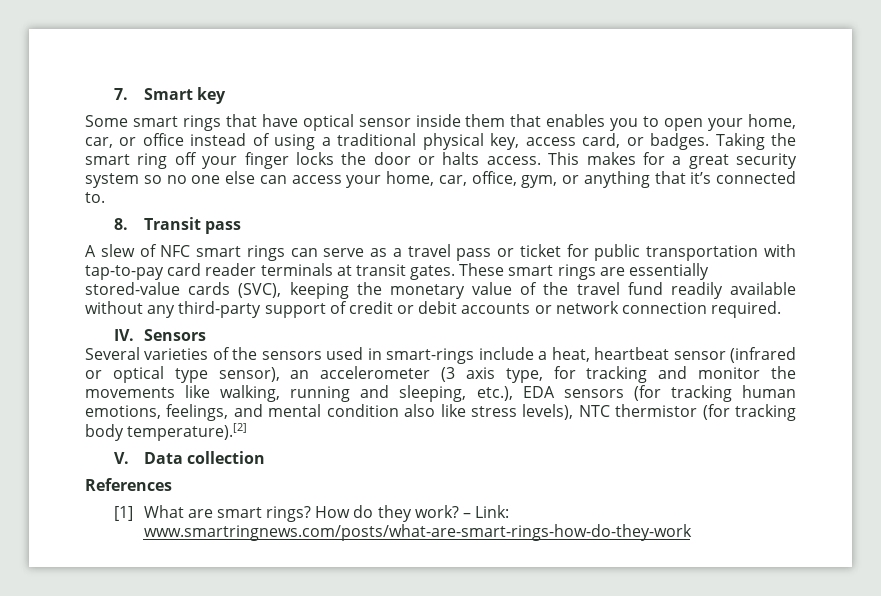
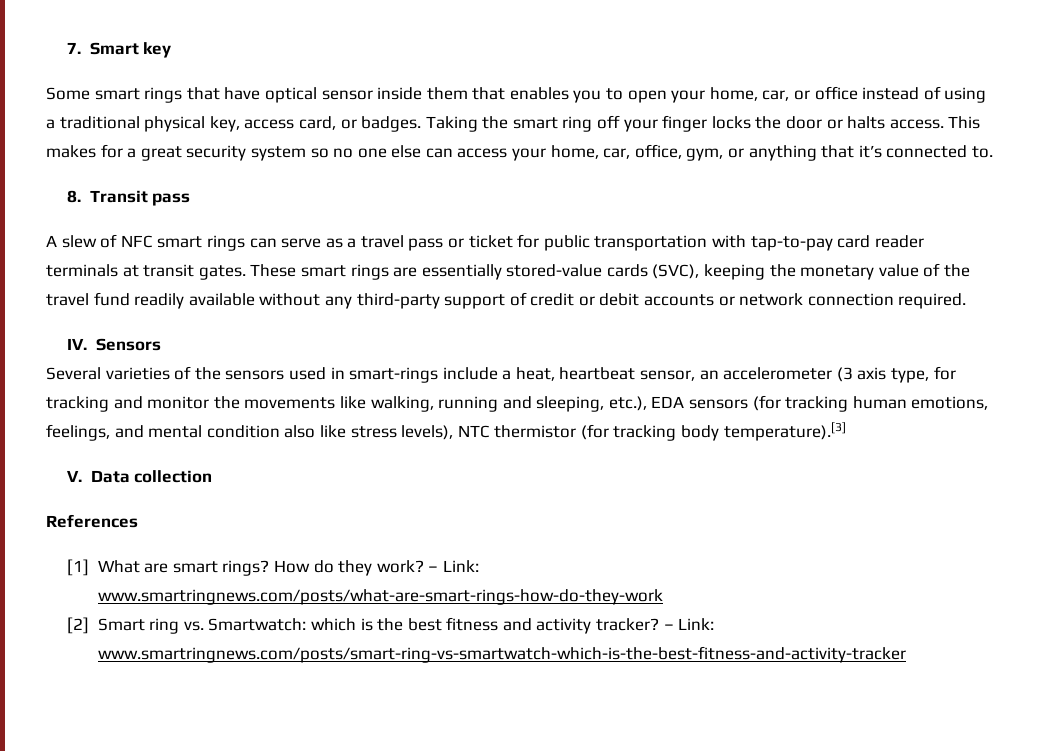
- Several varieties of the sensors used in smart-rings include a heat, heartbeat sensor (infrared or optical type sensor), an accelerometer (3 axis type, for tracking and monitor the movements like walking, running and sleeping, etc.), EDA sensors (for tracking human emotions, feelings, and mental condition also like stress levels), NTC thermistor (for tracking body temperature).[2]
+ Several varieties of the sensors used in smart-rings include a heat, heartbeat sensor, an accelerometer (3 axis type, for tracking and monitor the movements like walking, running and sleeping, etc.), EDA sensors (for tracking human emotions, feelings, and mental condition also like stress levels), NTC thermistor (for tracking body temperature).[3]
+ [2] Smart ring vs. Smartwatch: which is the best fitness and activity tracker? – Link: www.smartringnews.com/posts/smart-ring-vs-smartwatch-which-is-the-best-fitness-and-activity-tracker

